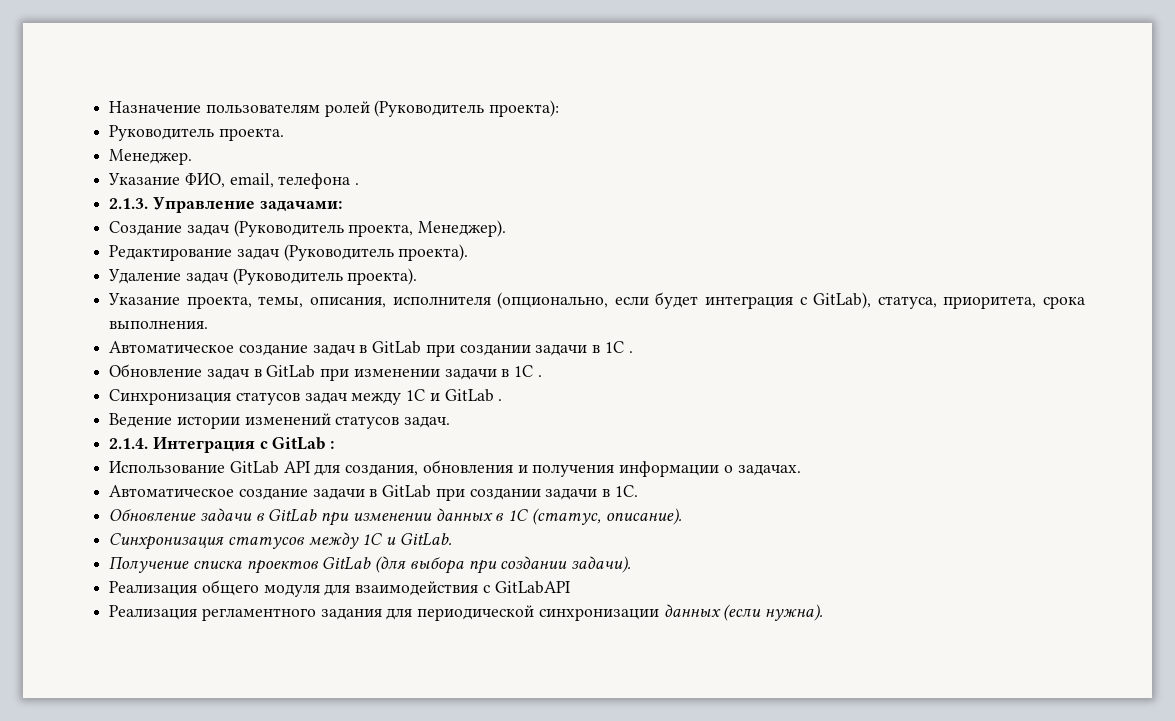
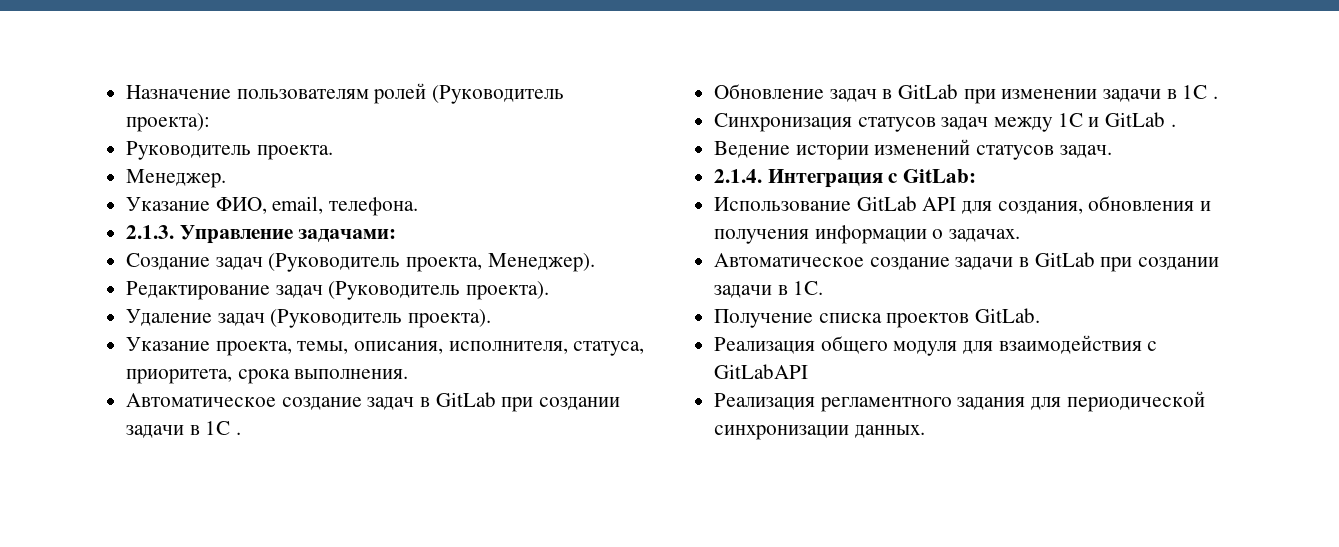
- Указание ФИО, email, телефона .
+ Указание ФИО, email, телефона.
- Указание проекта, темы, описания, исполнителя (опционально, если будет интеграция с GitLab), статуса, приоритета, срока выполнения.
+ Указание проекта, темы, описания, исполнителя, статуса, приоритета, срока выполнения.
- 2.1.4. Интеграция с GitLab :
+ 2.1.4. Интеграция с GitLab:
- Обновление задачи в GitLab при изменении данных в 1С (статус, описание).
- Синхронизация статусов между 1С и GitLab.
- Получение списка проектов GitLab (для выбора при создании задачи).
+ Получение списка проектов GitLab.
- Реализация регламентного задания для периодической синхронизации данных (если нужна).
+ Реализация регламентного задания для периодической синхронизации данных.

